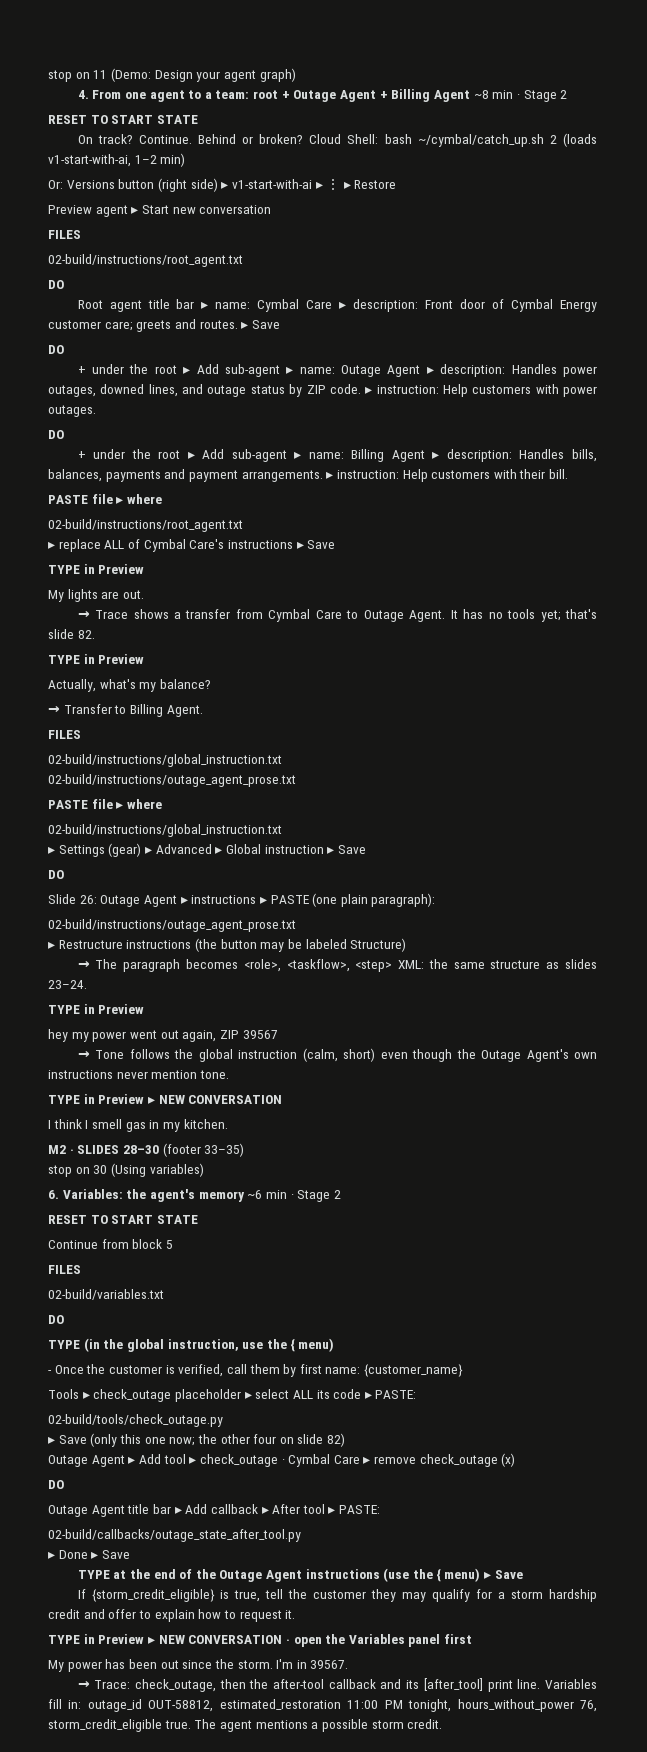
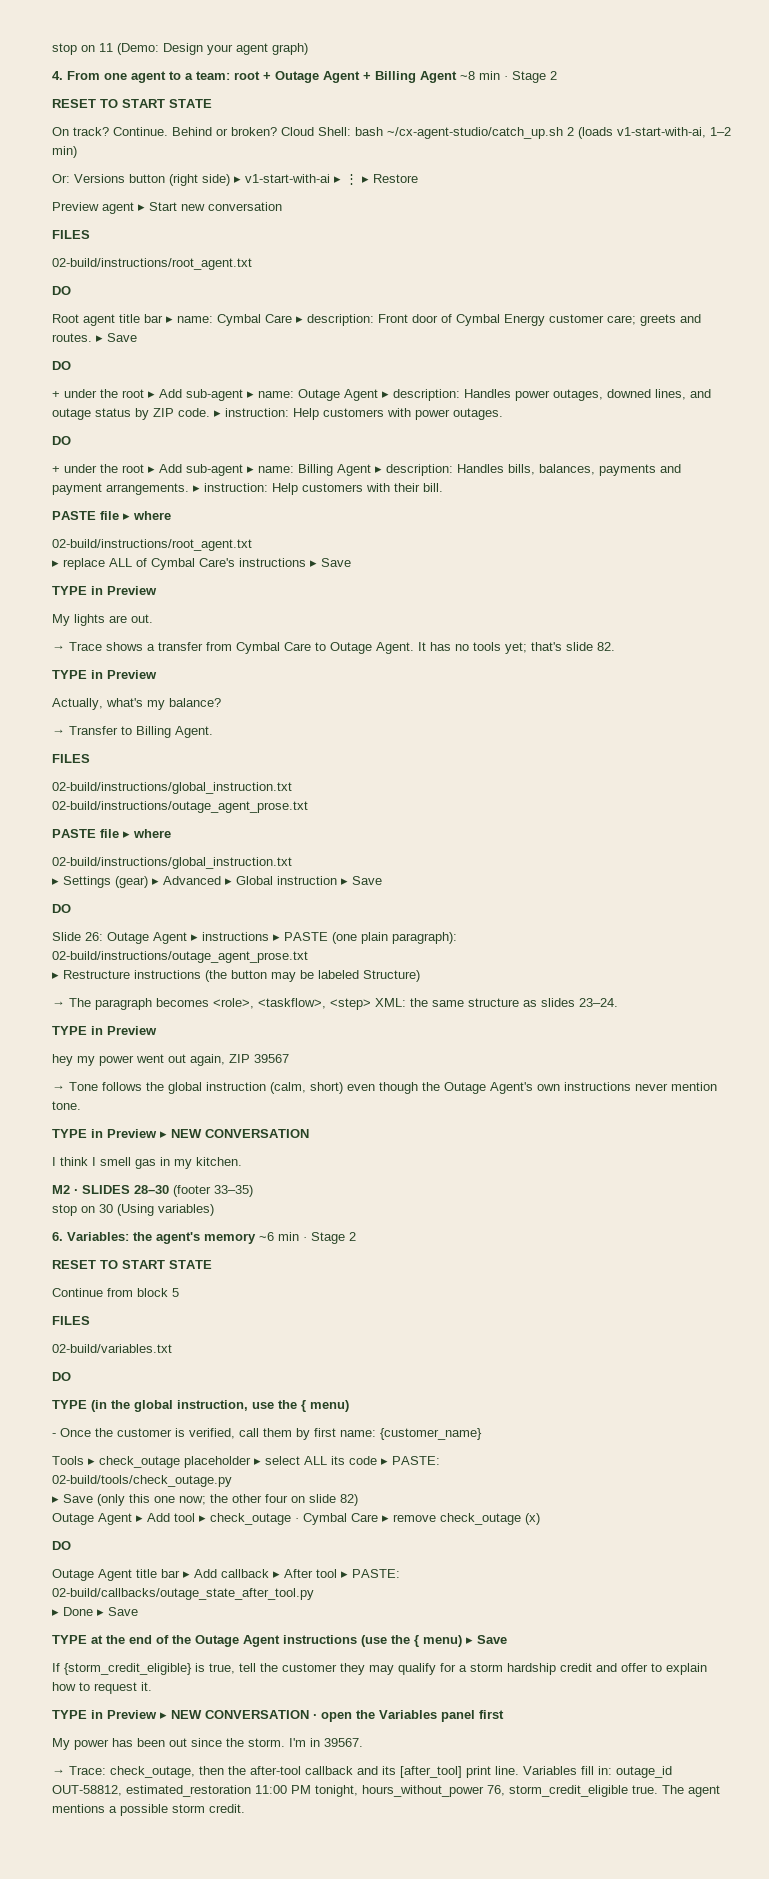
- Cloud Shell: bash ~/cymbal/catch_up.sh 2 (loads v1-start-with-ai, 1–2 min)
+ Cloud Shell: bash ~/cx-agent-studio/catch_up.sh 2 (loads v1-start-with-ai, 1–2 min)

